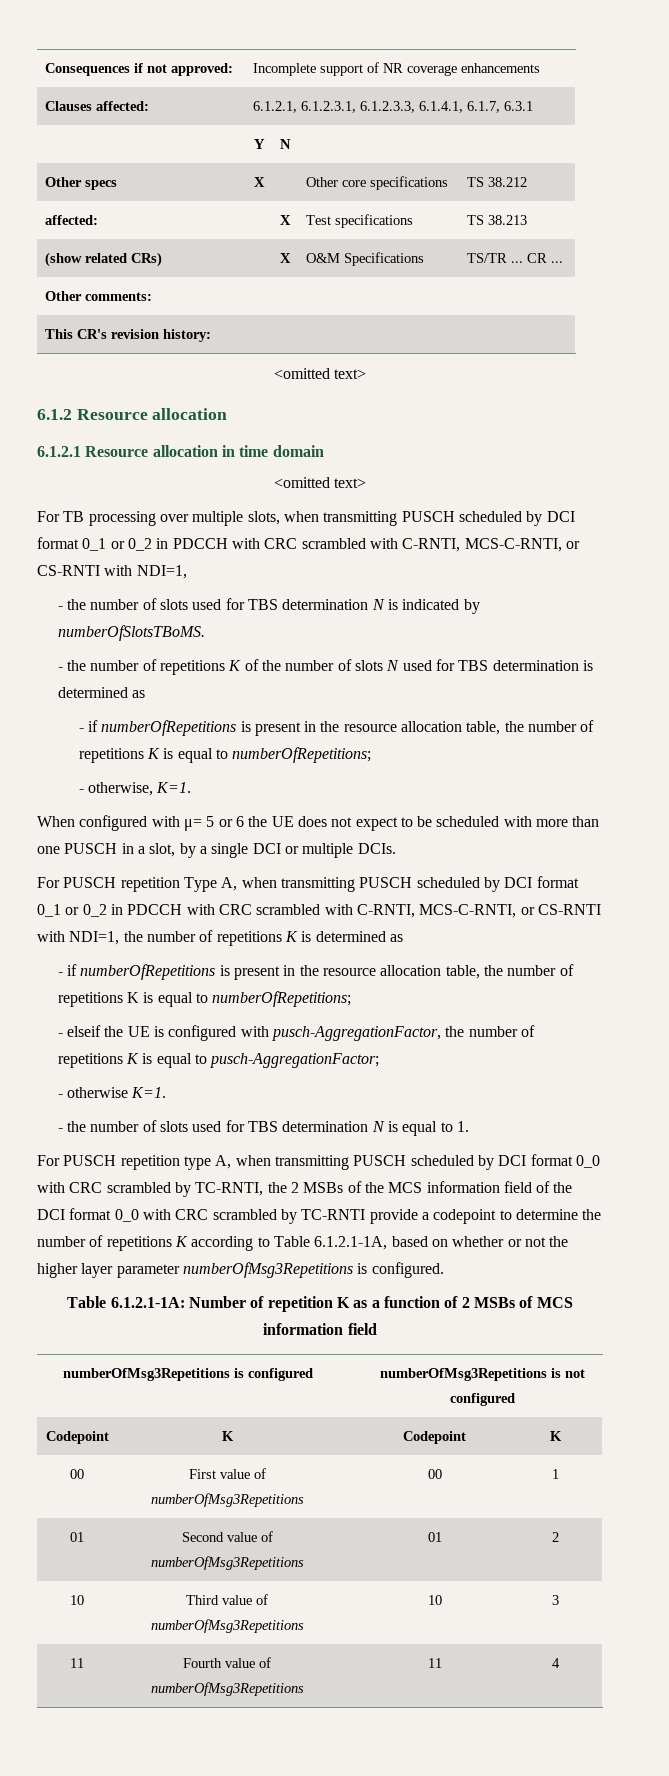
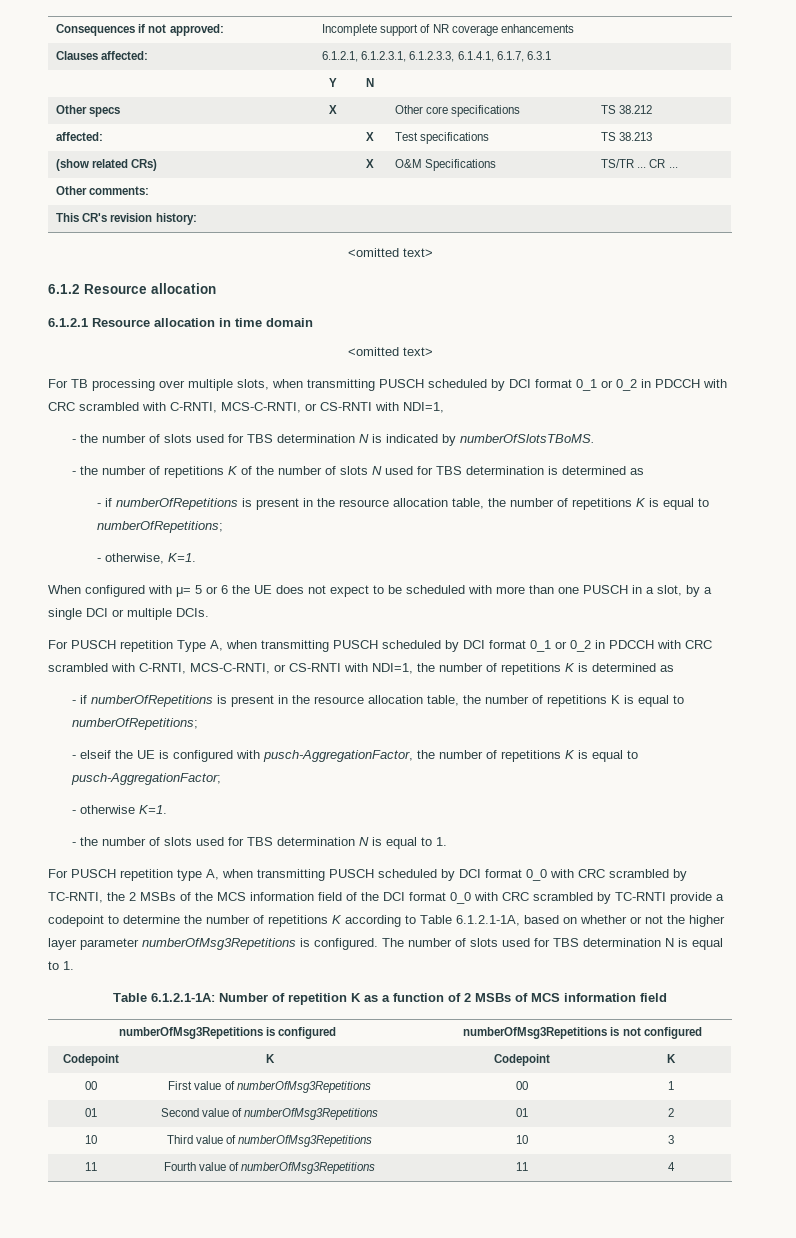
+ The number of slots used for TBS determination N is equal to 1.

